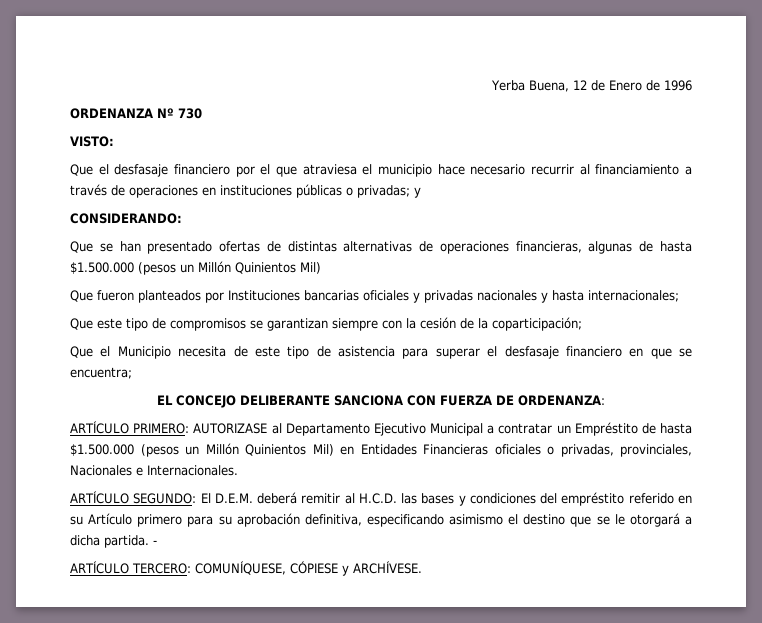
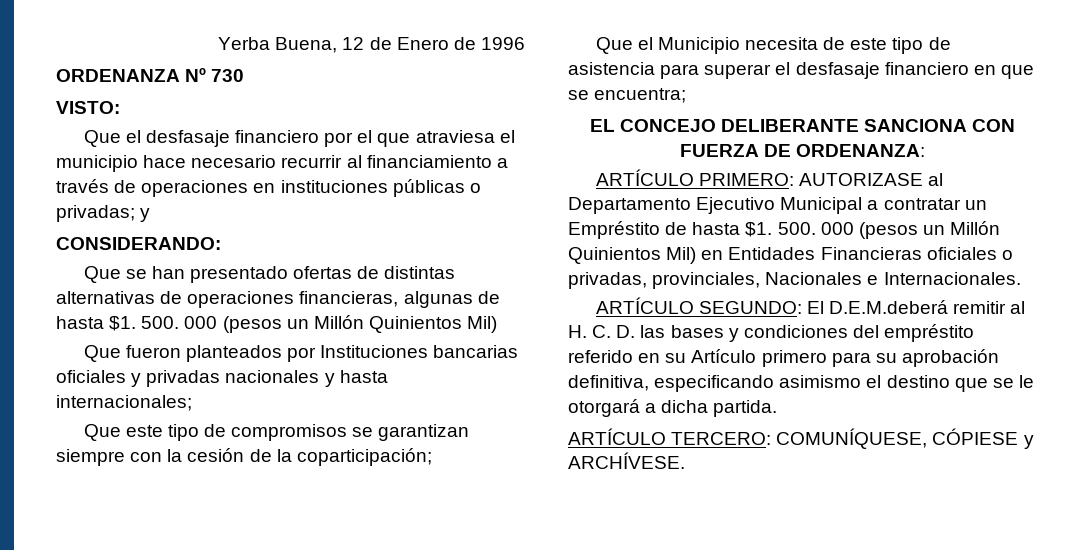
- Que se han presentado ofertas de distintas alternativas de operaciones financieras, algunas de hasta $1.500.000 (pesos un Millón Quinientos Mil)
+ Que se han presentado ofertas de distintas alternativas de operaciones financieras, algunas de hasta $1. 500. 000 (pesos un Millón Quinientos Mil)
- ARTÍCULO PRIMERO: AUTORIZASE al Departamento Ejecutivo Municipal a contratar un Empréstito de hasta $1.500.000 (pesos un Millón Quinientos Mil) en Entidades Financieras oficiales o privadas, provinciales, Nacionales e Internacionales.
+ ARTÍCULO PRIMERO: AUTORIZASE al Departamento Ejecutivo Municipal a contratar un Empréstito de hasta $1. 500. 000 (pesos un Millón Quinientos Mil) en Entidades Financieras oficiales o privadas, provinciales, Nacionales e Internacionales.
- ARTÍCULO SEGUNDO: El D.E.M. deberá remitir al H.C.D. las bases y condiciones del empréstito referido en su Artículo primero para su aprobación definitiva, especificando asimismo el destino que se le otorgará a dicha partida. -
+ ARTÍCULO SEGUNDO: El D.E.M.deberá remitir al H. C. D. las bases y condiciones del empréstito referido en su Artículo primero para su aprobación definitiva, especificando asimismo el destino que se le otorgará a dicha partida.

